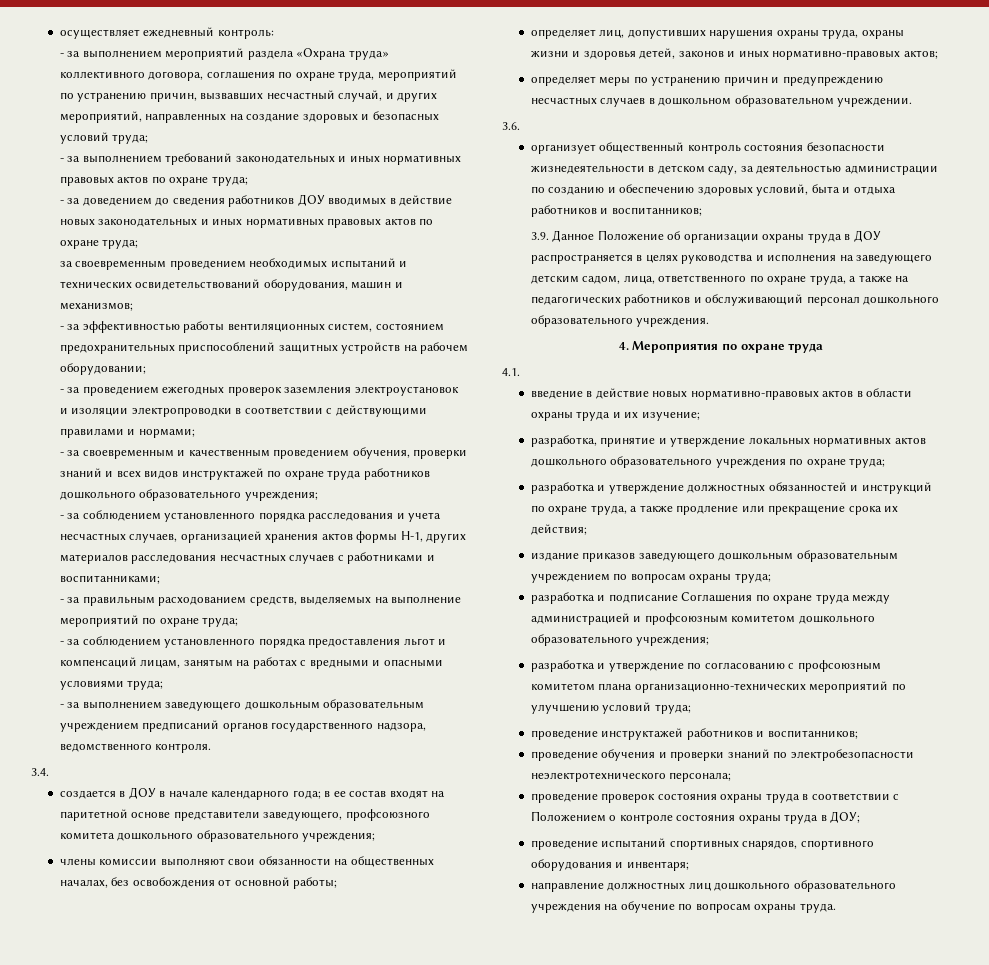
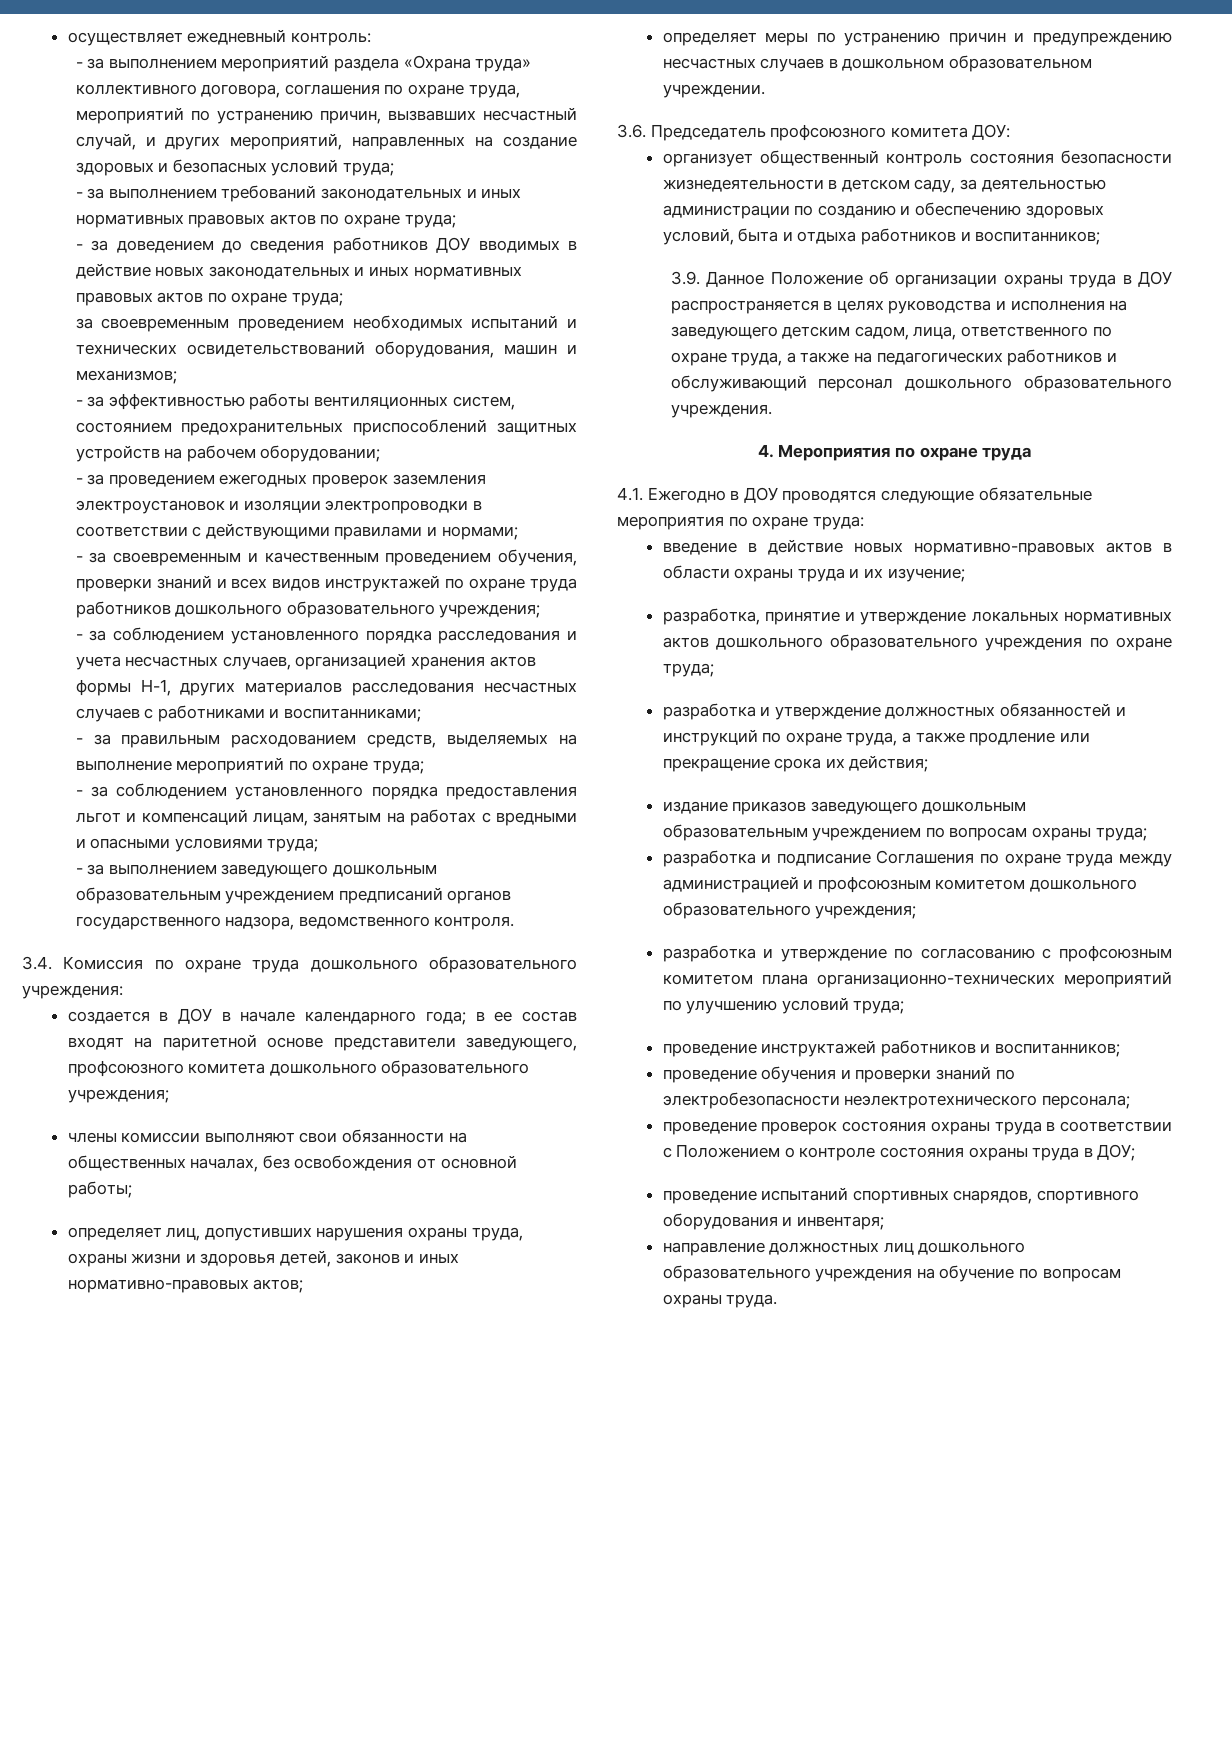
- 3.4.
+ 3.4. Комиссия по охране труда дошкольного образовательного учреждения:
- 3.6.
+ 3.6. Председатель профсоюзного комитета ДОУ:
- 4.1.
+ 4.1. Ежегодно в ДОУ проводятся следующие обязательные мероприятия по охране труда:

